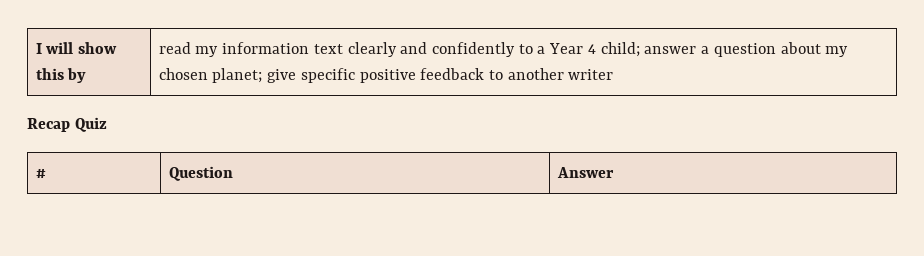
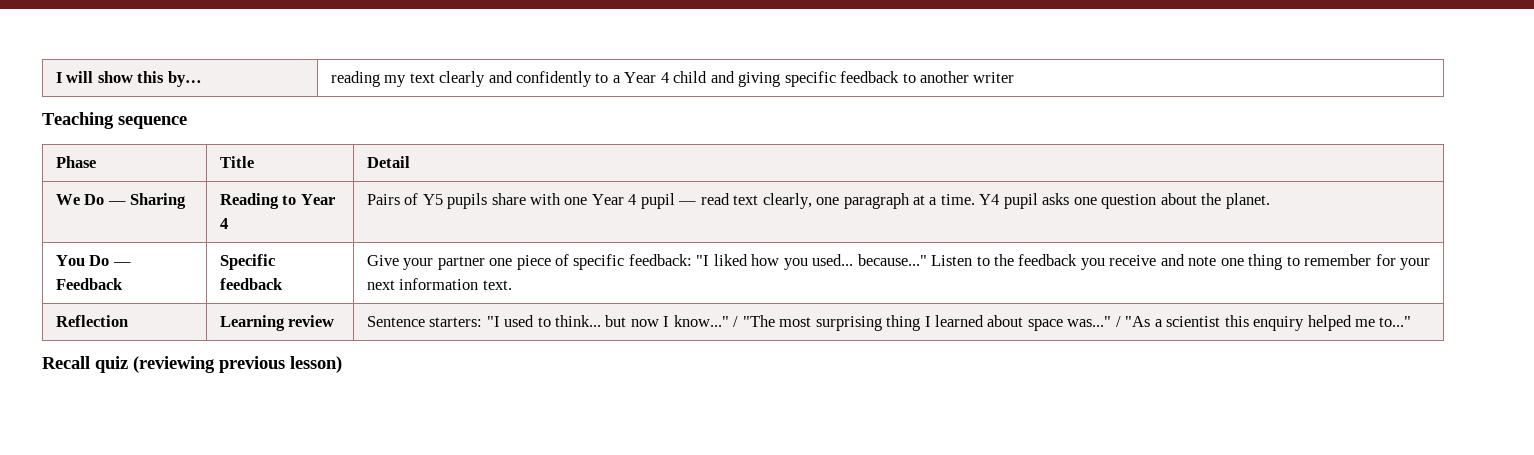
- I will show this by | read my information text clearly and confidently to a Year 4 child; answer a question about my chosen planet; give specific positive feedback to another writer
- Recap Quiz
- # | Question | Answer
+ I will show this by… | reading my text clearly and confidently to a Year 4 child and giving specific feedback to another writer
+ Teaching sequence
+ Phase | Title | Detail
+ We Do — Sharing | Reading to Year 4 | Pairs of Y5 pupils share with one Year 4 pupil — read text clearly, one paragraph at a time. Y4 pupil asks one question about the planet.
+ You Do — Feedback | Specific feedback | Give your partner one piece of specific feedback: "I liked how you used... because..." Listen to the feedback you receive and note one thing to remember for your next information text.
+ Reflection | Learning review | Sentence starters: "I used to think... but now I know..." / "The most surprising thing I learned about space was..." / "As a scientist this enquiry helped me to..."
+ Recall quiz (reviewing previous lesson)

